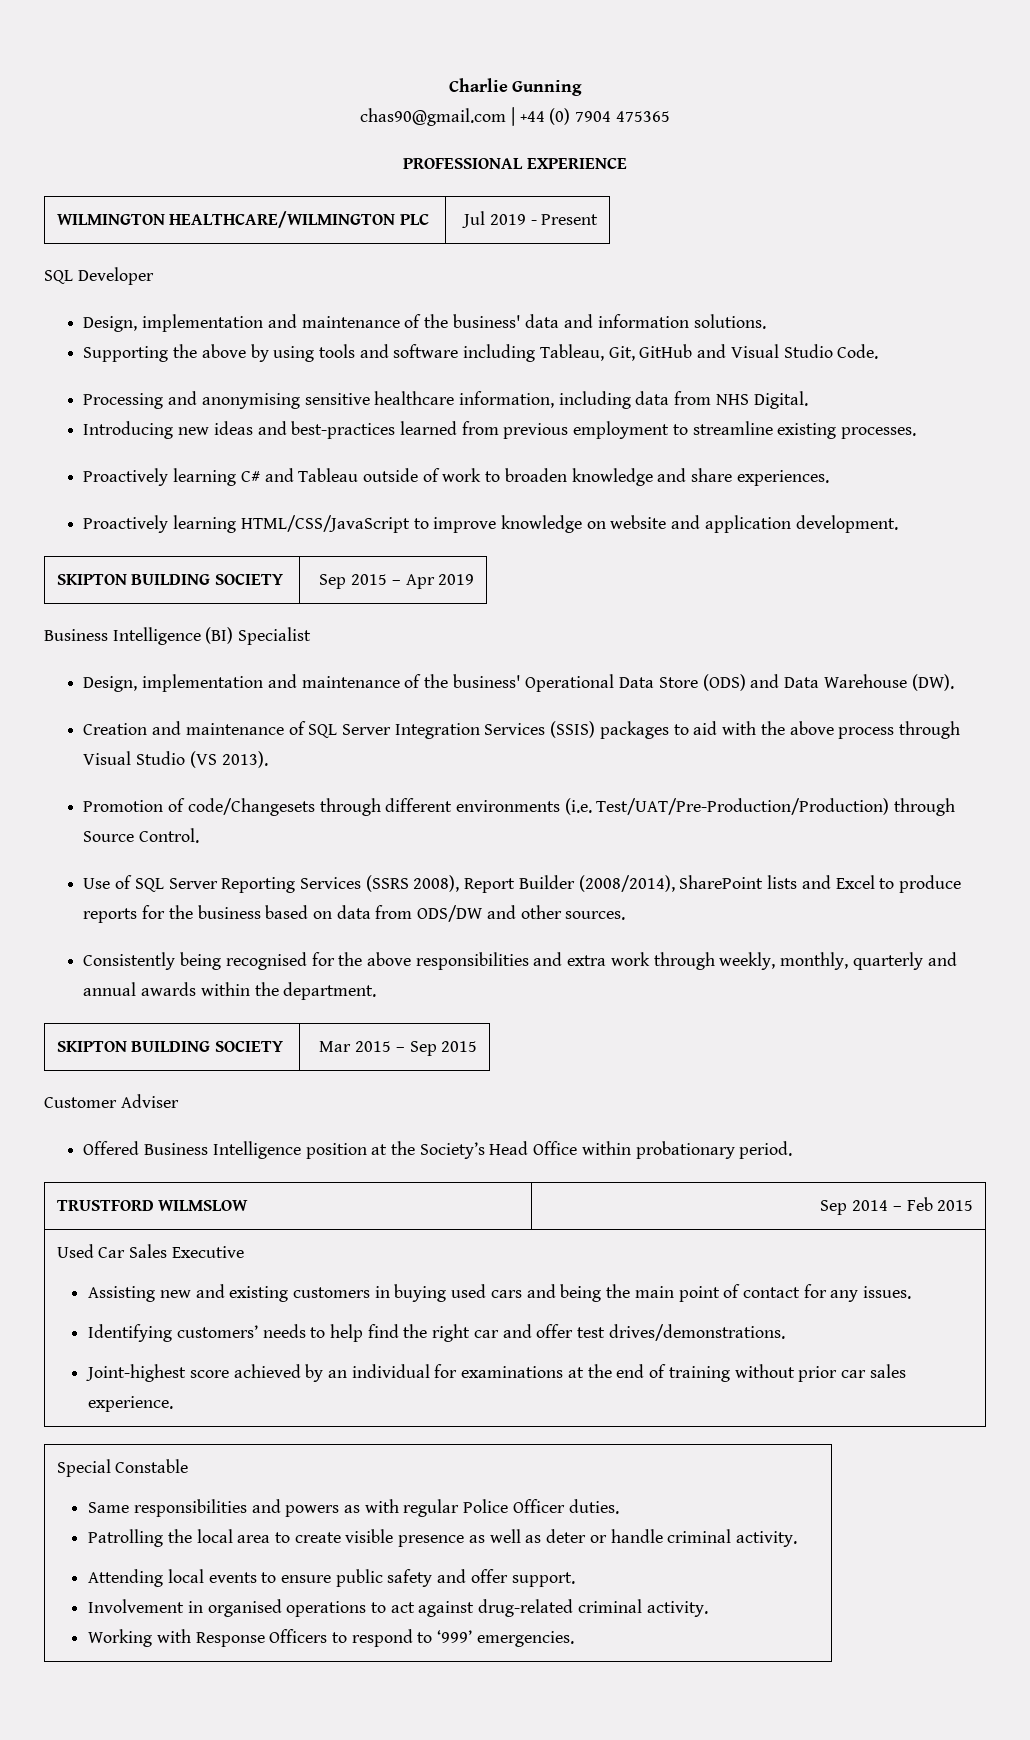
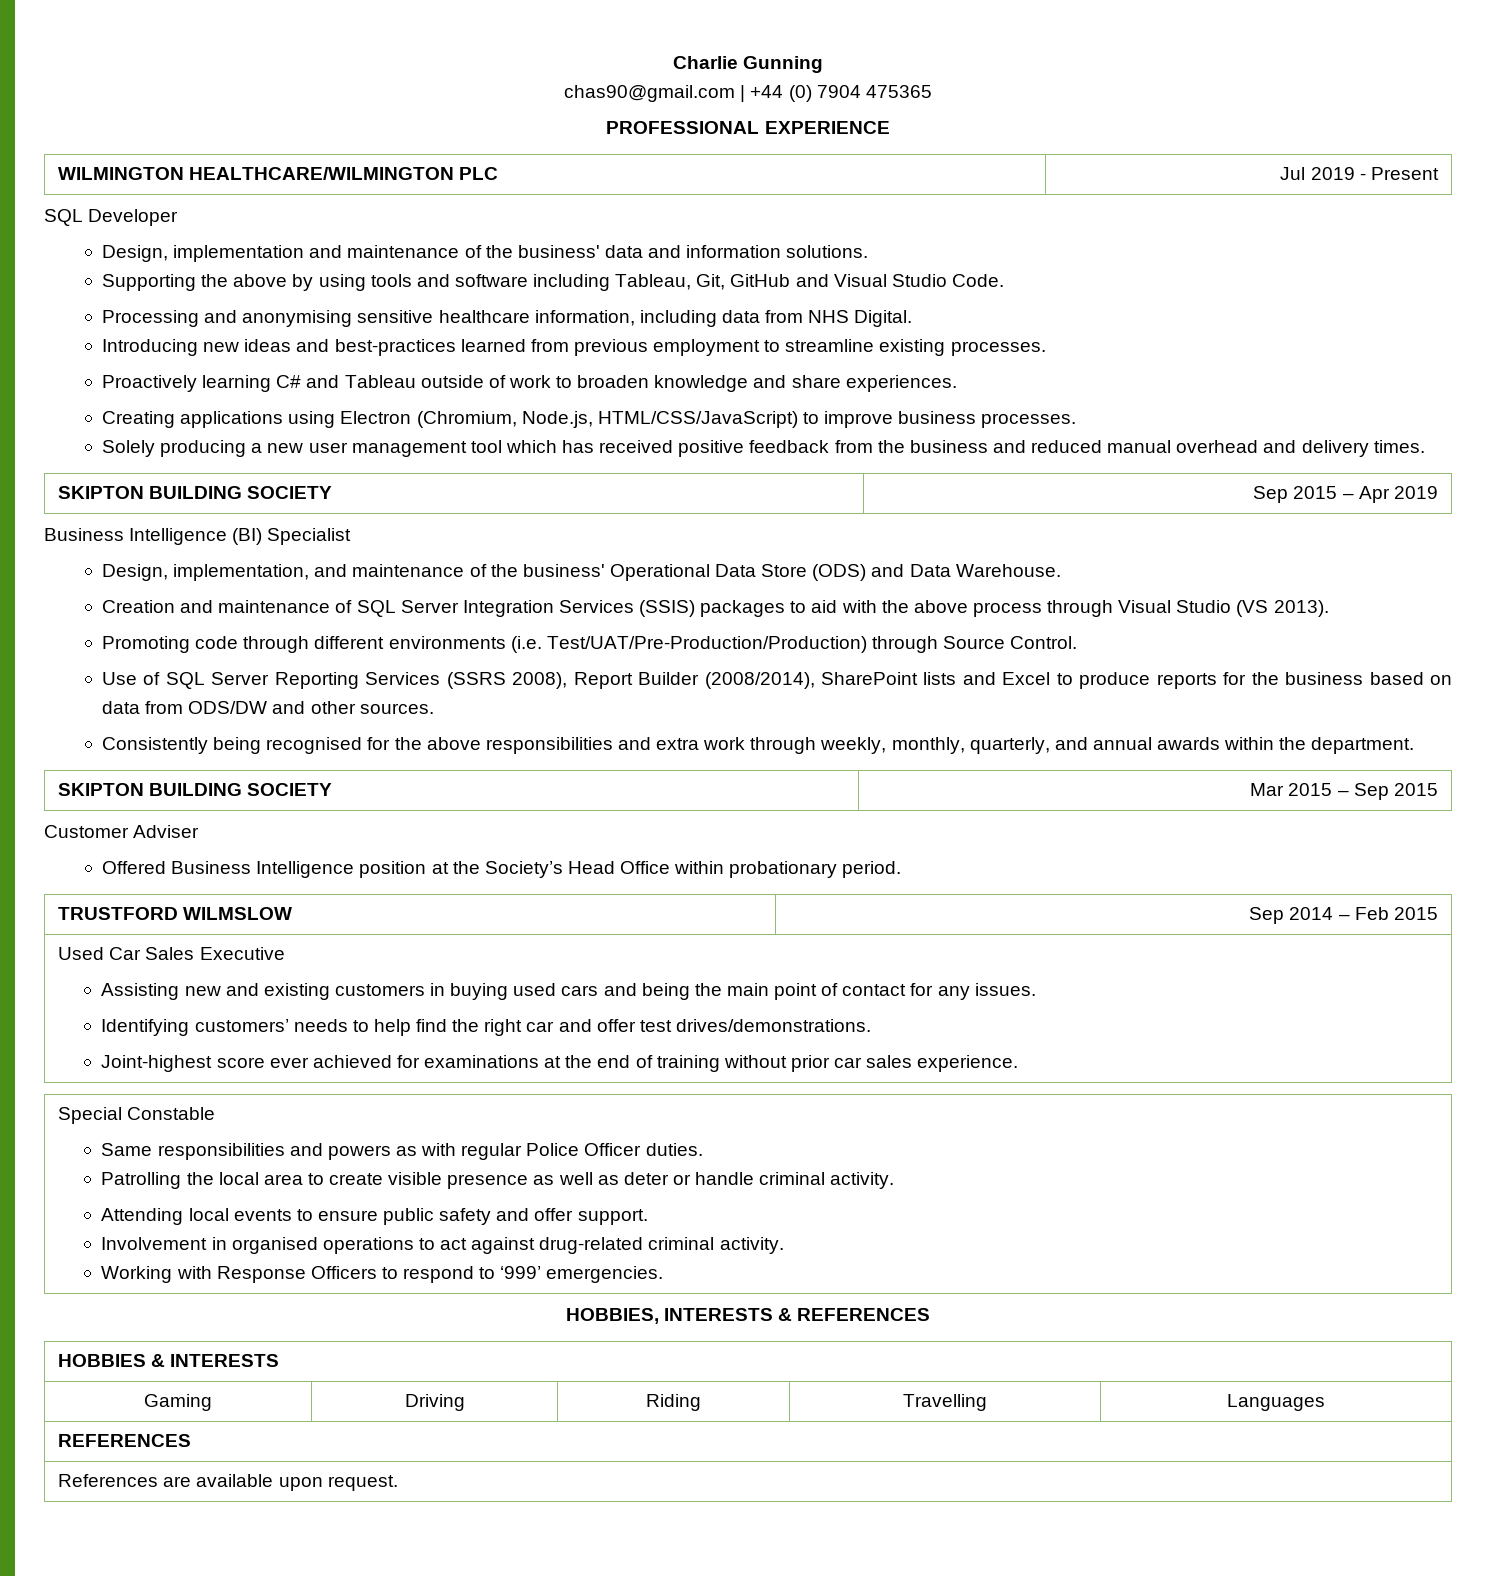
- Proactively learning HTML/CSS/JavaScript to improve knowledge on website and application development.
+ Creating applications using Electron (Chromium, Node.js, HTML/CSS/JavaScript) to improve business processes.
+ Solely producing a new user management tool which has received positive feedback from the business and reduced manual overhead and delivery times.
- Design, implementation and maintenance of the business' Operational Data Store (ODS) and Data Warehouse (DW).
+ Design, implementation, and maintenance of the business' Operational Data Store (ODS) and Data Warehouse.
- Promotion of code/Changesets through different environments (i.e. Test/UAT/Pre-Production/Production) through Source Control.
+ Promoting code through different environments (i.e. Test/UAT/Pre-Production/Production) through Source Control.
- Consistently being recognised for the above responsibilities and extra work through weekly, monthly, quarterly and annual awards within the department.
+ Consistently being recognised for the above responsibilities and extra work through weekly, monthly, quarterly, and annual awards within the department.
- Joint-highest score achieved by an individual for examinations at the end of training without prior car sales experience.
+ Joint-highest score ever achieved for examinations at the end of training without prior car sales experience.
+ HOBBIES, INTERESTS & REFERENCES
+ HOBBIES & INTERESTS
+ Gaming | Driving | Riding | Travelling | Languages
+ REFERENCES
+ References are available upon request.

